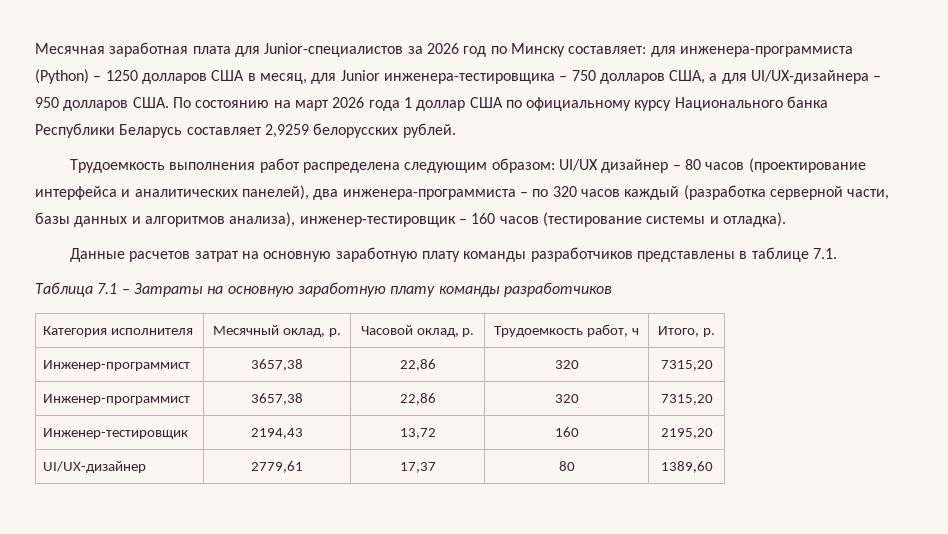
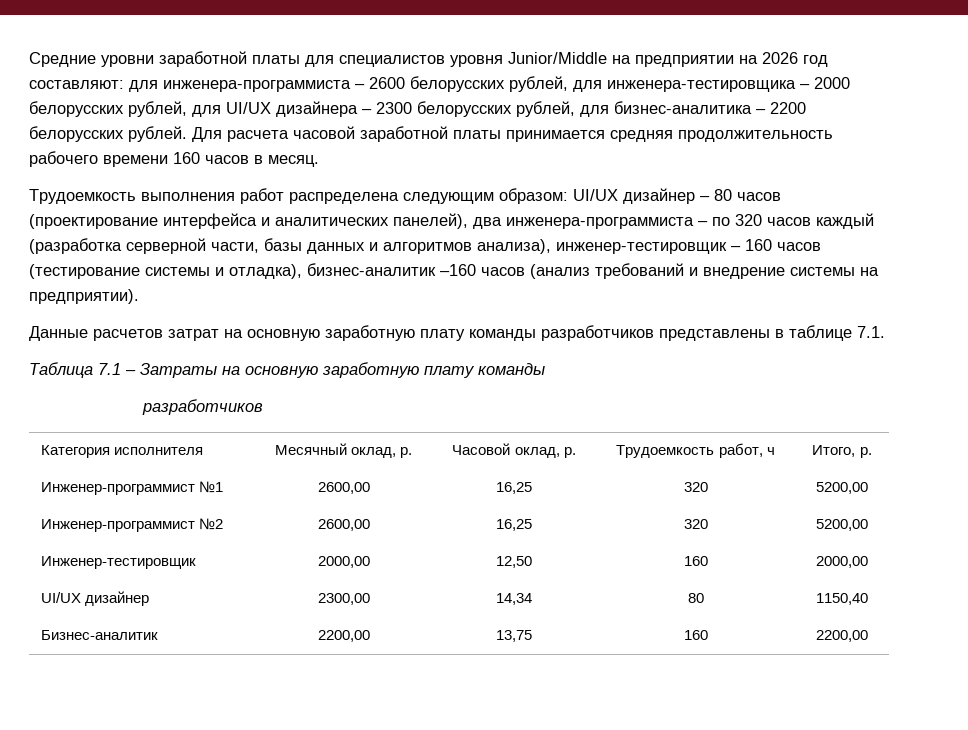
- Месячная заработная плата для Junior-специалистов за 2026 год по Минску составляет: для инженера-программиста (Python) – 1250 долларов США в месяц, для Junior инженера-тестировщика – 750 долларов США, а для UI/UX-дизайнера – 950 долларов США. По состоянию на март 2026 года 1 доллар США по официальному курсу Национального банка Республики Беларусь составляет 2,9259 белорусских рублей.
+ Средние уровни заработной платы для специалистов уровня Junior/Middle на предприятии на 2026 год составляют: для инженера-программиста – 2600 белорусских рублей, для инженера-тестировщика – 2000 белорусских рублей, для UI/UX дизайнера – 2300 белорусских рублей, для бизнес-аналитика – 2200 белорусских рублей. Для расчета часовой заработной платы принимается средняя продолжительность рабочего времени 160 часов в месяц.
- Трудоемкость выполнения работ распределена следующим образом: UI/UX дизайнер – 80 часов (проектирование интерфейса и аналитических панелей), два инженера-программиста – по 320 часов каждый (разработка серверной части, базы данных и алгоритмов анализа), инженер-тестировщик – 160 часов (тестирование системы и отладка).
+ Трудоемкость выполнения работ распределена следующим образом: UI/UX дизайнер – 80 часов (проектирование интерфейса и аналитических панелей), два инженера-программиста – по 320 часов каждый (разработка серверной части, базы данных и алгоритмов анализа), инженер-тестировщик – 160 часов (тестирование системы и отладка), бизнес-аналитик –160 часов (анализ требований и внедрение системы на предприятии).
- Таблица 7.1 – Затраты на основную заработную плату команды разработчиков
+ Таблица 7.1 – Затраты на основную заработную плату команды
+ разработчиков
  Категория исполнителя | Месячный оклад, р. | Часовой оклад, р. | Трудоемкость работ, ч | Итого, р.
- Инженер-программист | 3657,38 | 22,86 | 320 | 7315,20
- Инженер-программист | 3657,38 | 22,86 | 320 | 7315,20
+ Инженер-программист №1 | 2600,00 | 16,25 | 320 | 5200,00
+ Инженер-программист №2 | 2600,00 | 16,25 | 320 | 5200,00
- Инженер-тестировщик | 2194,43 | 13,72 | 160 | 2195,20
- UI/UX-дизайнер | 2779,61 | 17,37 | 80 | 1389,60
+ Инженер-тестировщик | 2000,00 | 12,50 | 160 | 2000,00
+ UI/UX дизайнер | 2300,00 | 14,34 | 80 | 1150,40
+ Бизнес-аналитик | 2200,00 | 13,75 | 160 | 2200,00

